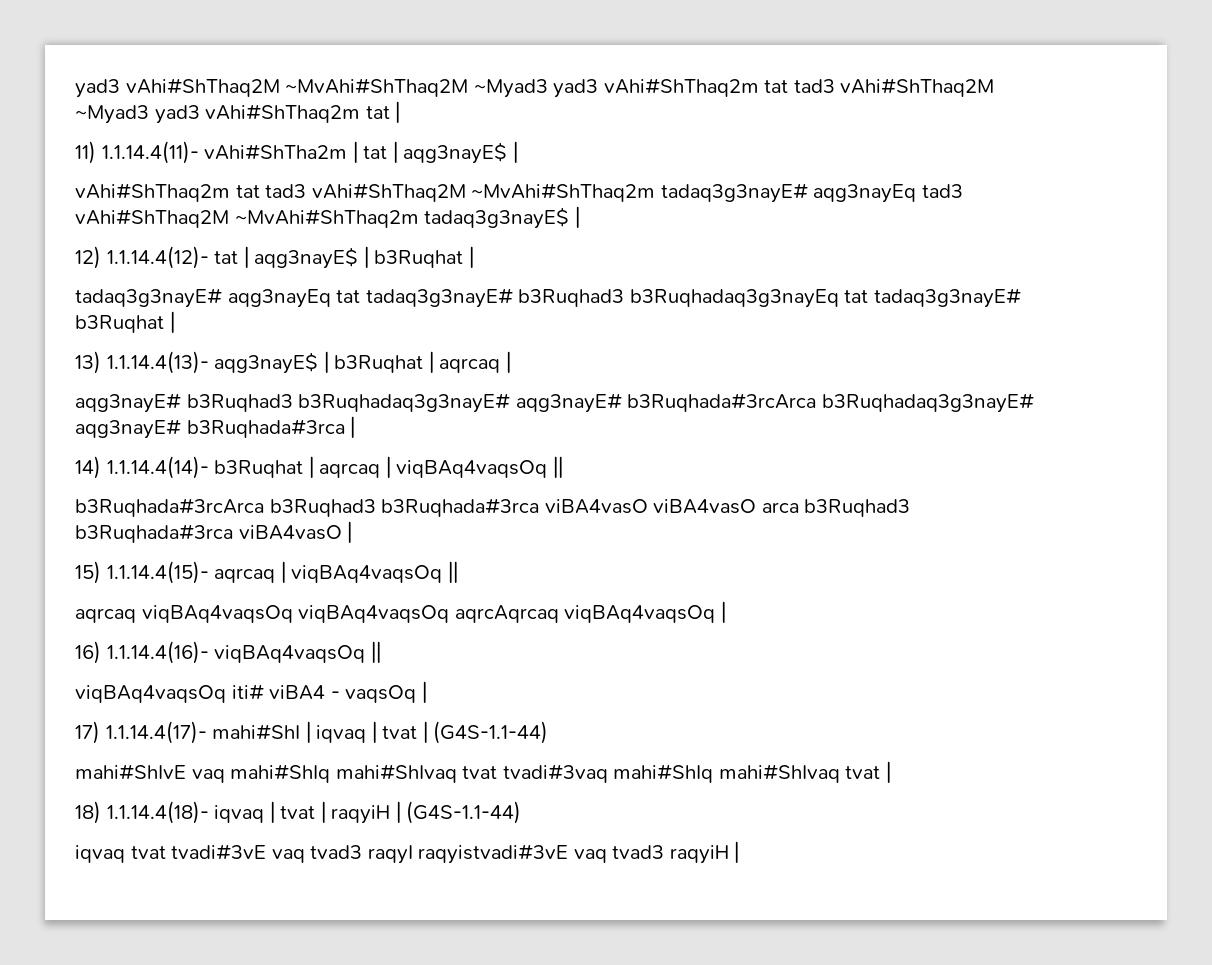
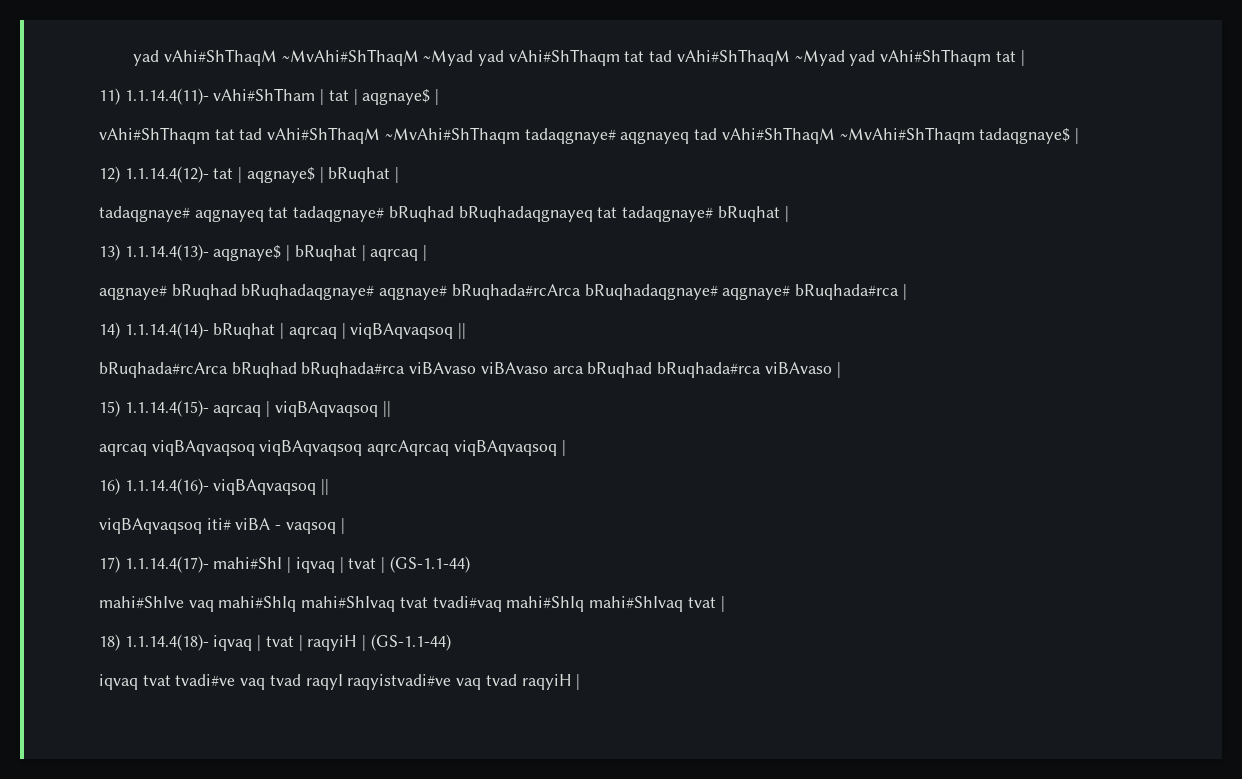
- yad3 vAhi#ShThaq2M ~MvAhi#ShThaq2M ~Myad3 yad3 vAhi#ShThaq2m tat tad3 vAhi#ShThaq2M ~Myad3 yad3 vAhi#ShThaq2m tat |
+ yad vAhi#ShThaqM ~MvAhi#ShThaqM ~Myad yad vAhi#ShThaqm tat tad vAhi#ShThaqM ~Myad yad vAhi#ShThaqm tat |
- 11) 1.1.14.4(11)- vAhi#ShTha2m | tat | aqg3nayE$ |
- vAhi#ShThaq2m tat tad3 vAhi#ShThaq2M ~MvAhi#ShThaq2m tadaq3g3nayE# aqg3nayEq tad3 vAhi#ShThaq2M ~MvAhi#ShThaq2m tadaq3g3nayE$ |
+ 11) 1.1.14.4(11)- vAhi#ShTham | tat | aqgnaye$ |
+ vAhi#ShThaqm tat tad vAhi#ShThaqM ~MvAhi#ShThaqm tadaqgnaye# aqgnayeq tad vAhi#ShThaqM ~MvAhi#ShThaqm tadaqgnaye$ |
- 12) 1.1.14.4(12)- tat | aqg3nayE$ | b3Ruqhat |
- tadaq3g3nayE# aqg3nayEq tat tadaq3g3nayE# b3Ruqhad3 b3Ruqhadaq3g3nayEq tat tadaq3g3nayE# b3Ruqhat |
+ 12) 1.1.14.4(12)- tat | aqgnaye$ | bRuqhat |
+ tadaqgnaye# aqgnayeq tat tadaqgnaye# bRuqhad bRuqhadaqgnayeq tat tadaqgnaye# bRuqhat |
- 13) 1.1.14.4(13)- aqg3nayE$ | b3Ruqhat | aqrcaq |
+ 13) 1.1.14.4(13)- aqgnaye$ | bRuqhat | aqrcaq |
- aqg3nayE# b3Ruqhad3 b3Ruqhadaq3g3nayE# aqg3nayE# b3Ruqhada#3rcArca b3Ruqhadaq3g3nayE# aqg3nayE# b3Ruqhada#3rca |
+ aqgnaye# bRuqhad bRuqhadaqgnaye# aqgnaye# bRuqhada#rcArca bRuqhadaqgnaye# aqgnaye# bRuqhada#rca |
- 14) 1.1.14.4(14)- b3Ruqhat | aqrcaq | viqBAq4vaqsOq ||
- b3Ruqhada#3rcArca b3Ruqhad3 b3Ruqhada#3rca viBA4vasO viBA4vasO arca b3Ruqhad3 b3Ruqhada#3rca viBA4vasO |
+ 14) 1.1.14.4(14)- bRuqhat | aqrcaq | viqBAqvaqsoq ||
+ bRuqhada#rcArca bRuqhad bRuqhada#rca viBAvaso viBAvaso arca bRuqhad bRuqhada#rca viBAvaso |
- 15) 1.1.14.4(15)- aqrcaq | viqBAq4vaqsOq ||
+ 15) 1.1.14.4(15)- aqrcaq | viqBAqvaqsoq ||
- aqrcaq viqBAq4vaqsOq viqBAq4vaqsOq aqrcAqrcaq viqBAq4vaqsOq |
+ aqrcaq viqBAqvaqsoq viqBAqvaqsoq aqrcAqrcaq viqBAqvaqsoq |
- 16) 1.1.14.4(16)- viqBAq4vaqsOq ||
- viqBAq4vaqsOq iti# viBA4 - vaqsOq |
+ 16) 1.1.14.4(16)- viqBAqvaqsoq ||
+ viqBAqvaqsoq iti# viBA - vaqsoq |
- 17) 1.1.14.4(17)- mahi#ShI | iqvaq | tvat | (G4S-1.1-44)
- mahi#ShIvE vaq mahi#ShIq mahi#ShIvaq tvat tvadi#3vaq mahi#ShIq mahi#ShIvaq tvat |
+ 17) 1.1.14.4(17)- mahi#ShI | iqvaq | tvat | (GS-1.1-44)
+ mahi#ShIve vaq mahi#ShIq mahi#ShIvaq tvat tvadi#vaq mahi#ShIq mahi#ShIvaq tvat |
- 18) 1.1.14.4(18)- iqvaq | tvat | raqyiH | (G4S-1.1-44)
+ 18) 1.1.14.4(18)- iqvaq | tvat | raqyiH | (GS-1.1-44)
- iqvaq tvat tvadi#3vE vaq tvad3 raqyI raqyistvadi#3vE vaq tvad3 raqyiH |
+ iqvaq tvat tvadi#ve vaq tvad raqyI raqyistvadi#ve vaq tvad raqyiH |

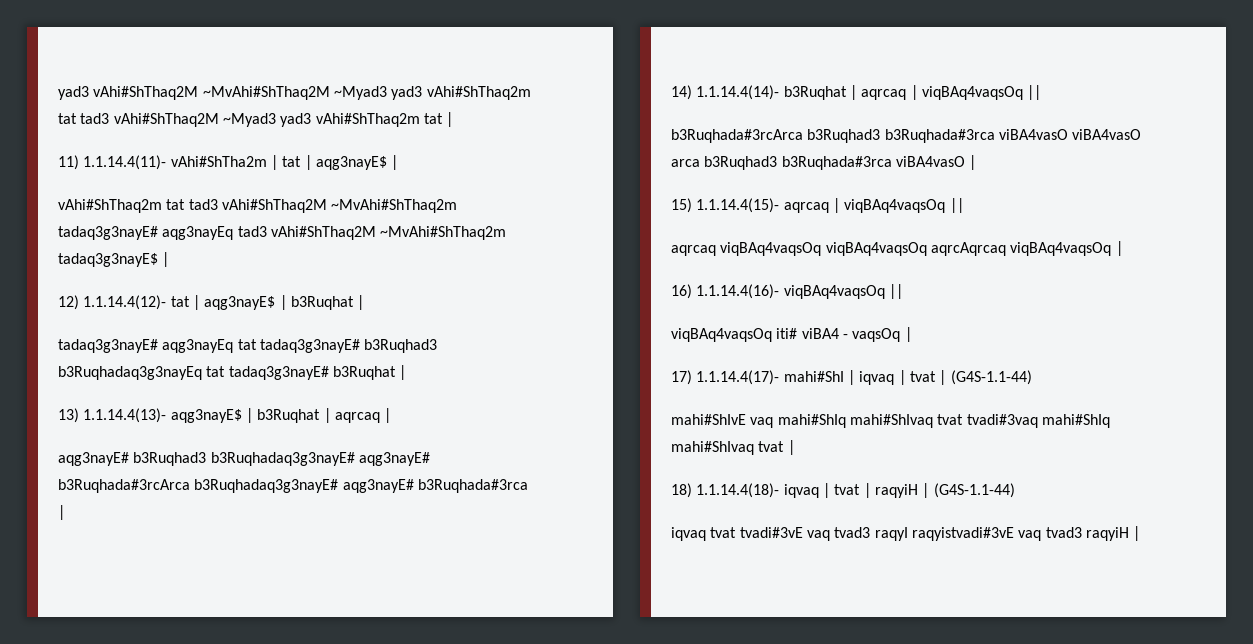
- yad vAhi#ShThaqM ~MvAhi#ShThaqM ~Myad yad vAhi#ShThaqm tat tad vAhi#ShThaqM ~Myad yad vAhi#ShThaqm tat |
+ yad3 vAhi#ShThaq2M ~MvAhi#ShThaq2M ~Myad3 yad3 vAhi#ShThaq2m tat tad3 vAhi#ShThaq2M ~Myad3 yad3 vAhi#ShThaq2m tat |
- 11) 1.1.14.4(11)- vAhi#ShTham | tat | aqgnaye$ |
- vAhi#ShThaqm tat tad vAhi#ShThaqM ~MvAhi#ShThaqm tadaqgnaye# aqgnayeq tad vAhi#ShThaqM ~MvAhi#ShThaqm tadaqgnaye$ |
+ 11) 1.1.14.4(11)- vAhi#ShTha2m | tat | aqg3nayE$ |
+ vAhi#ShThaq2m tat tad3 vAhi#ShThaq2M ~MvAhi#ShThaq2m tadaq3g3nayE# aqg3nayEq tad3 vAhi#ShThaq2M ~MvAhi#ShThaq2m tadaq3g3nayE$ |
- 12) 1.1.14.4(12)- tat | aqgnaye$ | bRuqhat |
- tadaqgnaye# aqgnayeq tat tadaqgnaye# bRuqhad bRuqhadaqgnayeq tat tadaqgnaye# bRuqhat |
+ 12) 1.1.14.4(12)- tat | aqg3nayE$ | b3Ruqhat |
+ tadaq3g3nayE# aqg3nayEq tat tadaq3g3nayE# b3Ruqhad3 b3Ruqhadaq3g3nayEq tat tadaq3g3nayE# b3Ruqhat |
- 13) 1.1.14.4(13)- aqgnaye$ | bRuqhat | aqrcaq |
+ 13) 1.1.14.4(13)- aqg3nayE$ | b3Ruqhat | aqrcaq |
- aqgnaye# bRuqhad bRuqhadaqgnaye# aqgnaye# bRuqhada#rcArca bRuqhadaqgnaye# aqgnaye# bRuqhada#rca |
+ aqg3nayE# b3Ruqhad3 b3Ruqhadaq3g3nayE# aqg3nayE# b3Ruqhada#3rcArca b3Ruqhadaq3g3nayE# aqg3nayE# b3Ruqhada#3rca |
- 14) 1.1.14.4(14)- bRuqhat | aqrcaq | viqBAqvaqsoq ||
- bRuqhada#rcArca bRuqhad bRuqhada#rca viBAvaso viBAvaso arca bRuqhad bRuqhada#rca viBAvaso |
+ 14) 1.1.14.4(14)- b3Ruqhat | aqrcaq | viqBAq4vaqsOq ||
+ b3Ruqhada#3rcArca b3Ruqhad3 b3Ruqhada#3rca viBA4vasO viBA4vasO arca b3Ruqhad3 b3Ruqhada#3rca viBA4vasO |
- 15) 1.1.14.4(15)- aqrcaq | viqBAqvaqsoq ||
+ 15) 1.1.14.4(15)- aqrcaq | viqBAq4vaqsOq ||
- aqrcaq viqBAqvaqsoq viqBAqvaqsoq aqrcAqrcaq viqBAqvaqsoq |
+ aqrcaq viqBAq4vaqsOq viqBAq4vaqsOq aqrcAqrcaq viqBAq4vaqsOq |
- 16) 1.1.14.4(16)- viqBAqvaqsoq ||
- viqBAqvaqsoq iti# viBA - vaqsoq |
+ 16) 1.1.14.4(16)- viqBAq4vaqsOq ||
+ viqBAq4vaqsOq iti# viBA4 - vaqsOq |
- 17) 1.1.14.4(17)- mahi#ShI | iqvaq | tvat | (GS-1.1-44)
- mahi#ShIve vaq mahi#ShIq mahi#ShIvaq tvat tvadi#vaq mahi#ShIq mahi#ShIvaq tvat |
+ 17) 1.1.14.4(17)- mahi#ShI | iqvaq | tvat | (G4S-1.1-44)
+ mahi#ShIvE vaq mahi#ShIq mahi#ShIvaq tvat tvadi#3vaq mahi#ShIq mahi#ShIvaq tvat |
- 18) 1.1.14.4(18)- iqvaq | tvat | raqyiH | (GS-1.1-44)
+ 18) 1.1.14.4(18)- iqvaq | tvat | raqyiH | (G4S-1.1-44)
- iqvaq tvat tvadi#ve vaq tvad raqyI raqyistvadi#ve vaq tvad raqyiH |
+ iqvaq tvat tvadi#3vE vaq tvad3 raqyI raqyistvadi#3vE vaq tvad3 raqyiH |

